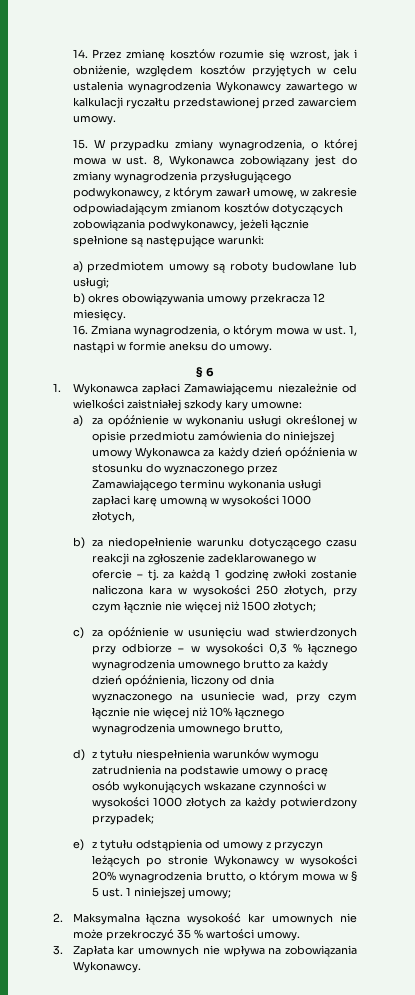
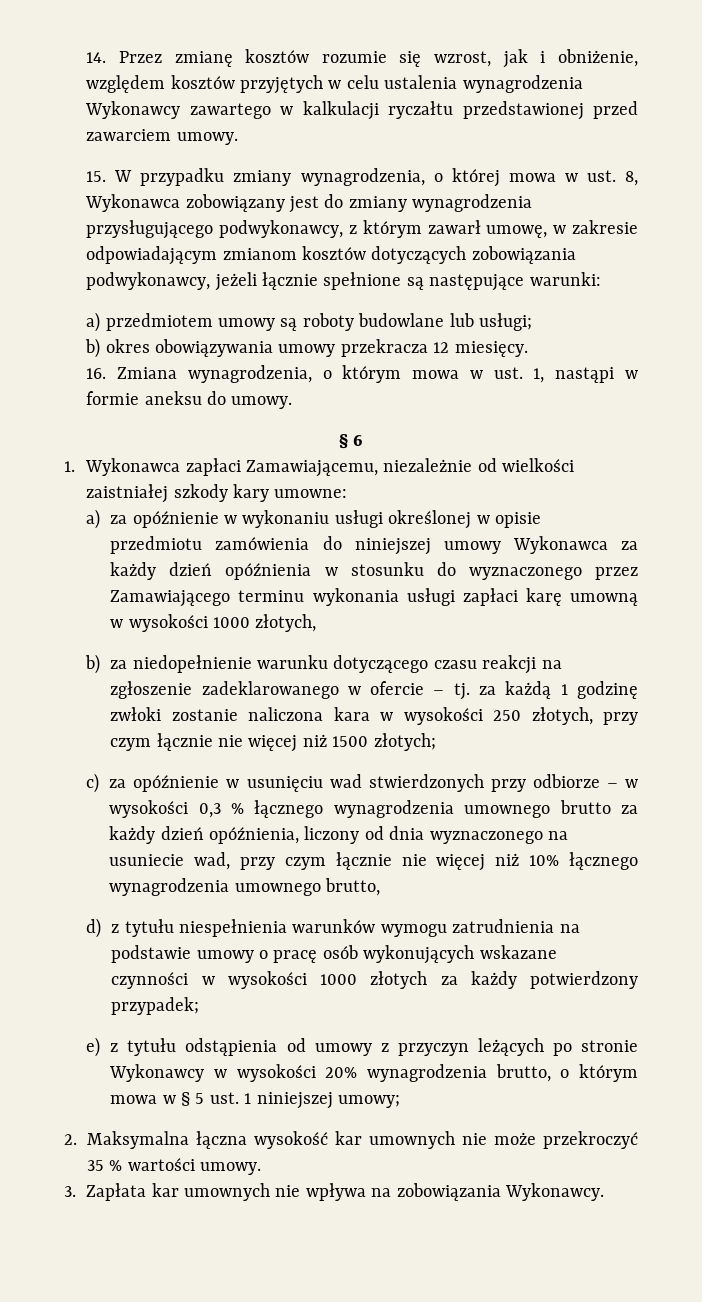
- 1. Wykonawca zapłaci Zamawiającemu niezależnie od wielkości zaistniałej szkody kary umowne:
+ 1. Wykonawca zapłaci Zamawiającemu, niezależnie od wielkości zaistniałej szkody kary umowne:

